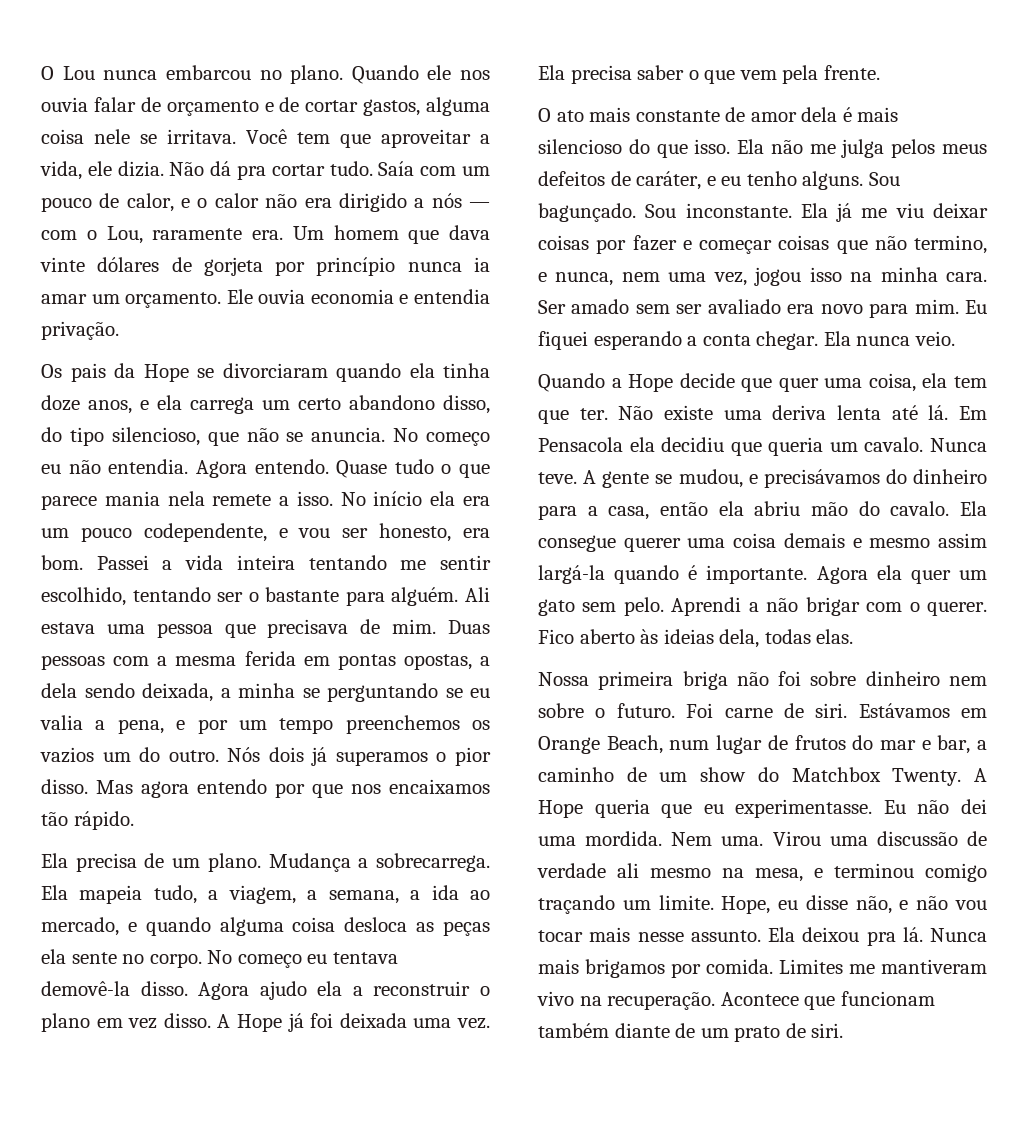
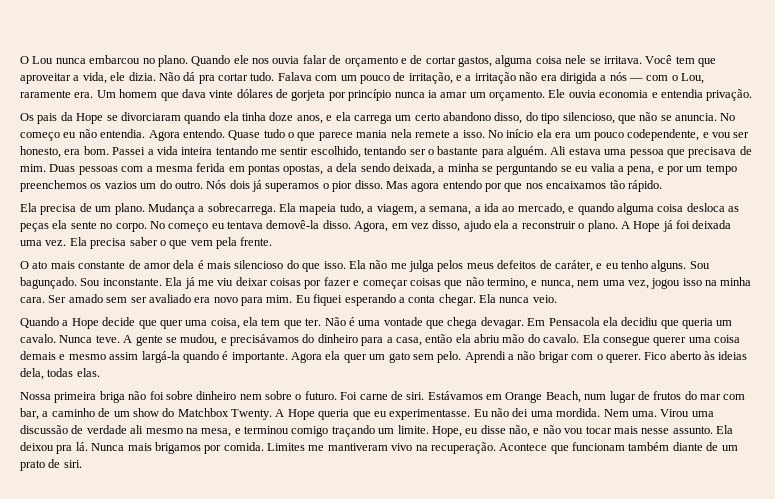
- Saía com um pouco de calor, e o calor não era dirigido a nós — com o Lou, raramente era.
+ Falava com um pouco de irritação, e a irritação não era dirigida a nós — com o Lou, raramente era.
- Agora ajudo ela a reconstruir o plano em vez disso.
+ Agora, em vez disso, ajudo ela a reconstruir o plano.
- Não existe uma deriva lenta até lá.
+ Não é uma vontade que chega devagar.
- Estávamos em Orange Beach, num lugar de frutos do mar e bar, a caminho de um show do Matchbox Twenty.
+ Estávamos em Orange Beach, num lugar de frutos do mar com bar, a caminho de um show do Matchbox Twenty.

